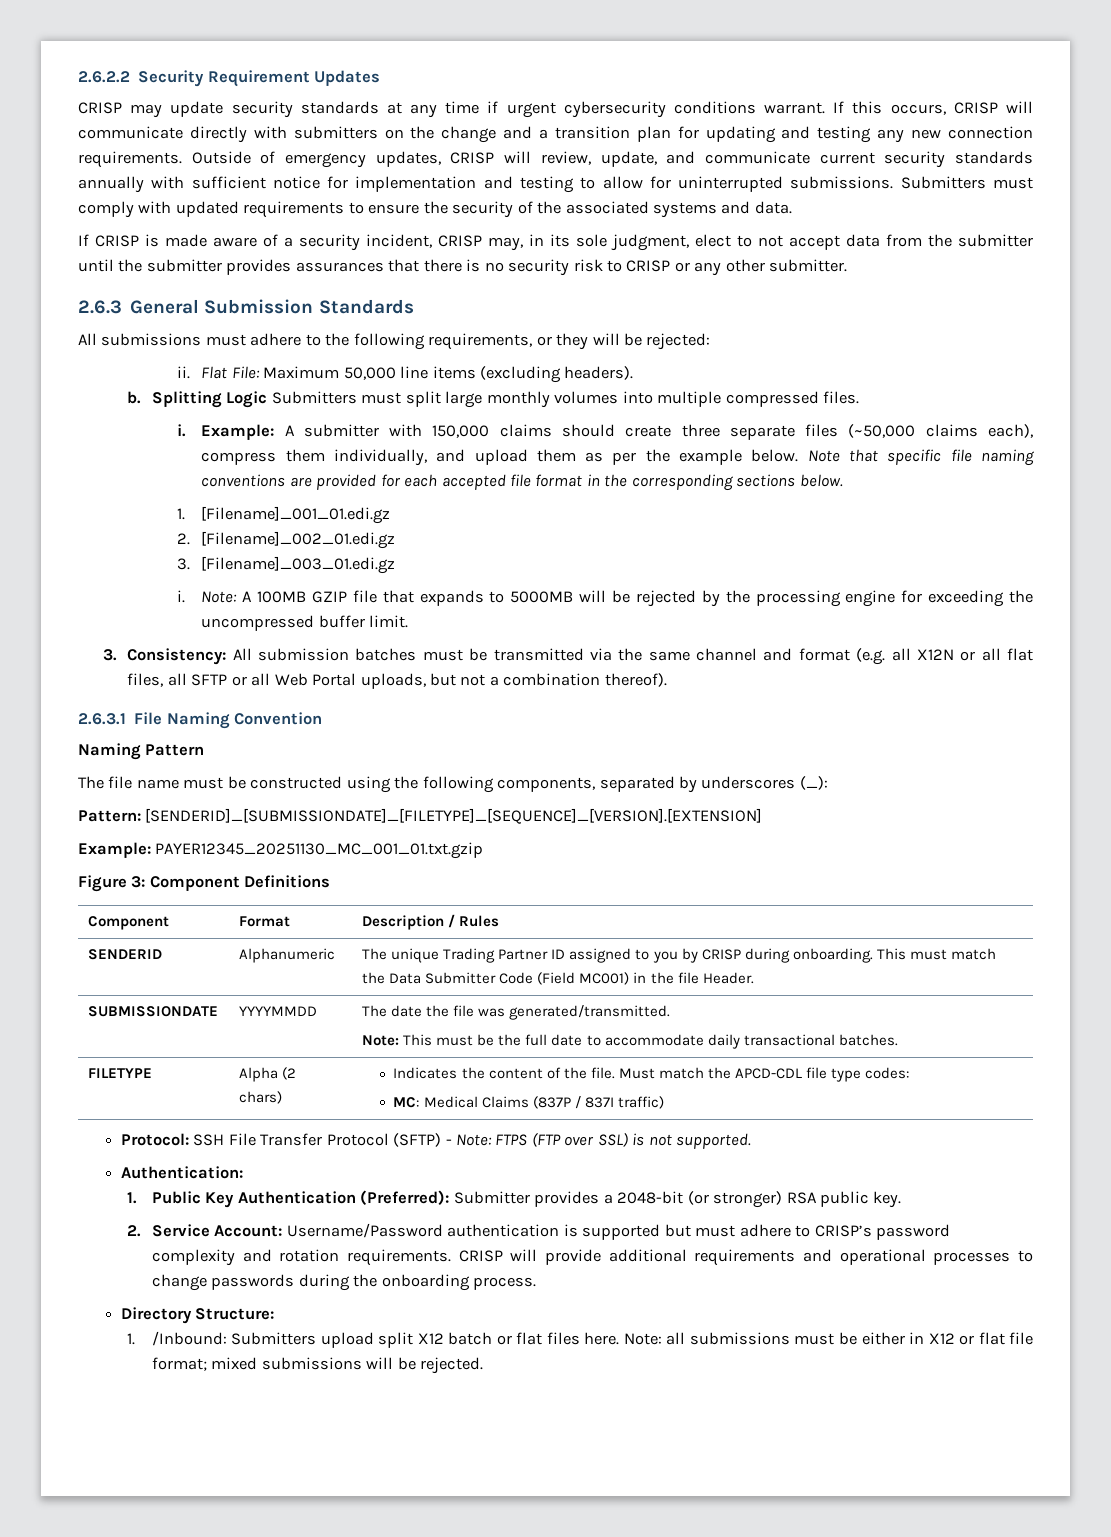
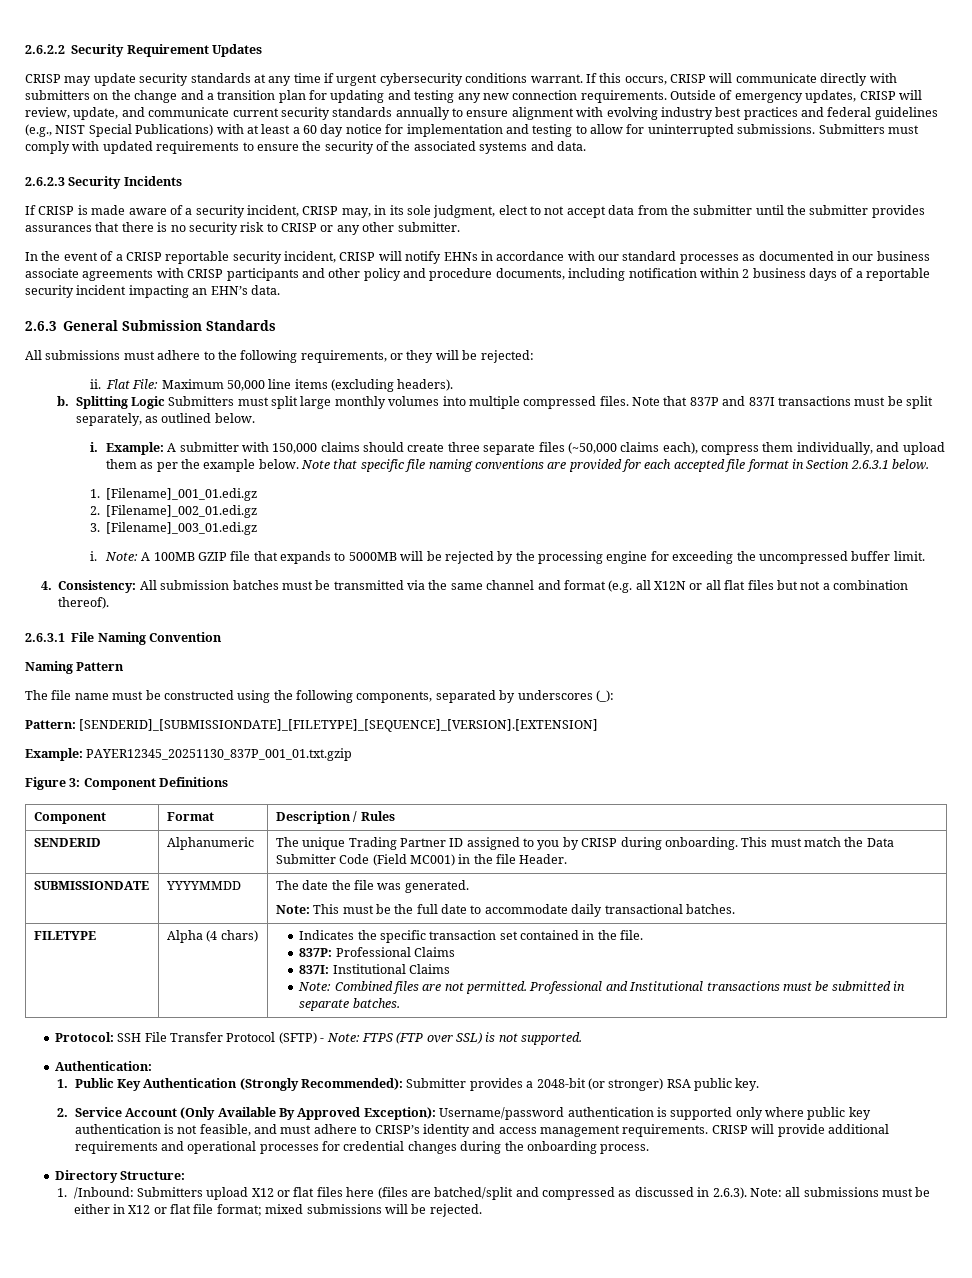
- Outside of emergency updates, CRISP will review, update, and communicate current security standards annually with sufficient notice for implementation and testing to allow for uninterrupted submissions.
+ Outside of emergency updates, CRISP will review, update, and communicate current security standards annually to ensure alignment with evolving industry best practices and federal guidelines (e.g., NIST Special Publications) with at least a 60 day notice for implementation and testing to allow for uninterrupted submissions.
+ 2.6.2.3 Security Incidents
+ In the event of a CRISP reportable security incident, CRISP will notify EHNs in accordance with our standard processes as documented in our business associate agreements with CRISP participants and other policy and procedure documents, including notification within 2 business days of a reportable security incident impacting an EHN’s data.
+ Note that 837P and 837I transactions must be split separately, as outlined below.
- Note that specific file naming conventions are provided for each accepted file format in the corresponding sections below.
+ Note that specific file naming conventions are provided for each accepted file format in Section 2.6.3.1 below.
- 3. Consistency: All submission batches must be transmitted via the same channel and format (e.g. all X12N or all flat files, all SFTP or all Web Portal uploads, but not a combination thereof).
+ 4. Consistency: All submission batches must be transmitted via the same channel and format (e.g. all X12N or all flat files but not a combination thereof).
- Example: PAYER12345_20251130_MC_001_01.txt.gzip
+ Example: PAYER12345_20251130_837P_001_01.txt.gzip
- SUBMISSIONDATE | YYYYMMDD | The date the file was generated/transmitted.
+ SUBMISSIONDATE | YYYYMMDD | The date the file was generated.
- FILETYPE | Alpha (2 chars) | Indicates the content of the file. Must match the APCD-CDL file type codes:
- MC: Medical Claims (837P / 837I traffic)
+ FILETYPE | Alpha (4 chars) | Indicates the specific transaction set contained in the file.
+ 837P: Professional Claims
+ 837I: Institutional Claims
+ Note: Combined files are not permitted. Professional and Institutional transactions must be submitted in separate batches.
- 1. Public Key Authentication (Preferred): Submitter provides a 2048-bit (or stronger) RSA public key.
+ 1. Public Key Authentication (Strongly Recommended): Submitter provides a 2048-bit (or stronger) RSA public key.
- 2. Service Account: Username/Password authentication is supported but must adhere to CRISP’s password complexity and rotation requirements.
+ 2. Service Account (Only Available By Approved Exception): Username/password authentication is supported only where public key authentication is not feasible, and must adhere to CRISP’s identity and access management requirements.
- CRISP will provide additional requirements and operational processes to change passwords during the onboarding process.
+ CRISP will provide additional requirements and operational processes for credential changes during the onboarding process.
- 1. /Inbound: Submitters upload split X12 batch or flat files here. Note: all submissions must be either in X12 or flat file format; mixed submissions will be rejected.
+ 1. /Inbound: Submitters upload X12 or flat files here (files are batched/split and compressed as discussed in 2.6.3). Note: all submissions must be either in X12 or flat file format; mixed submissions will be rejected.

